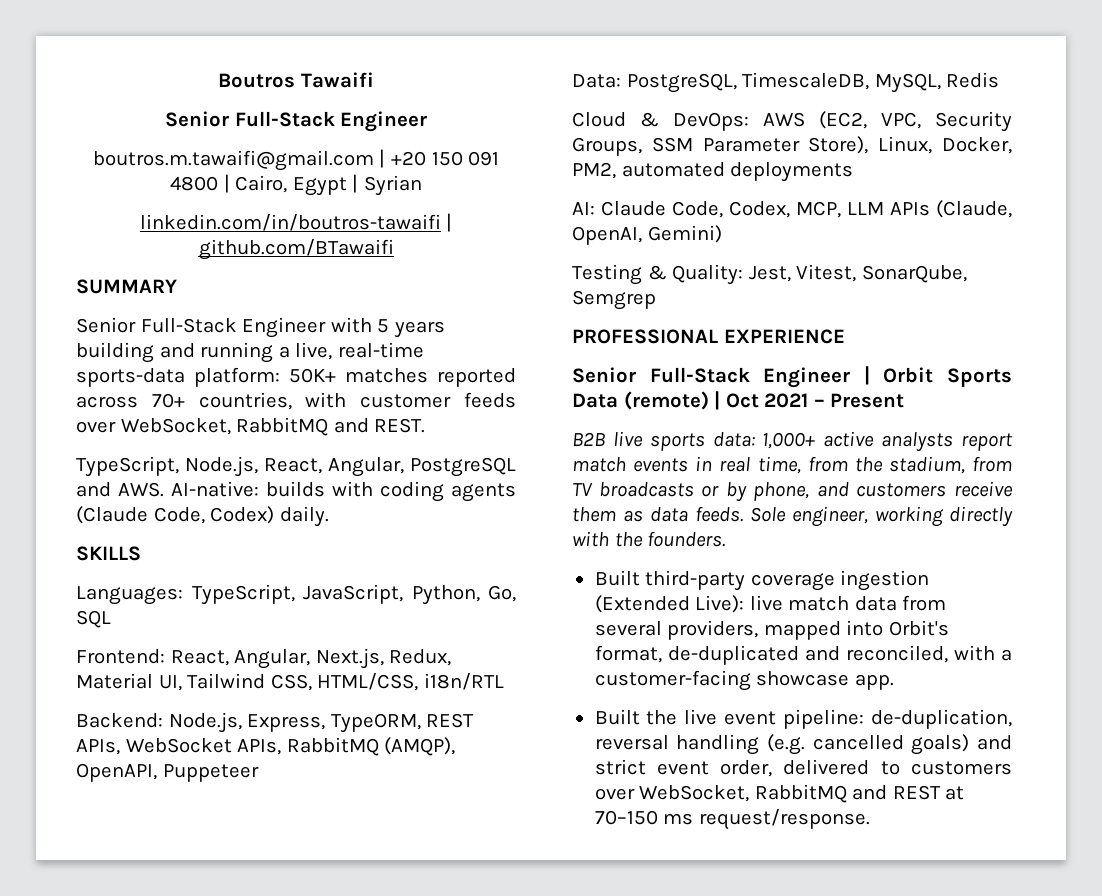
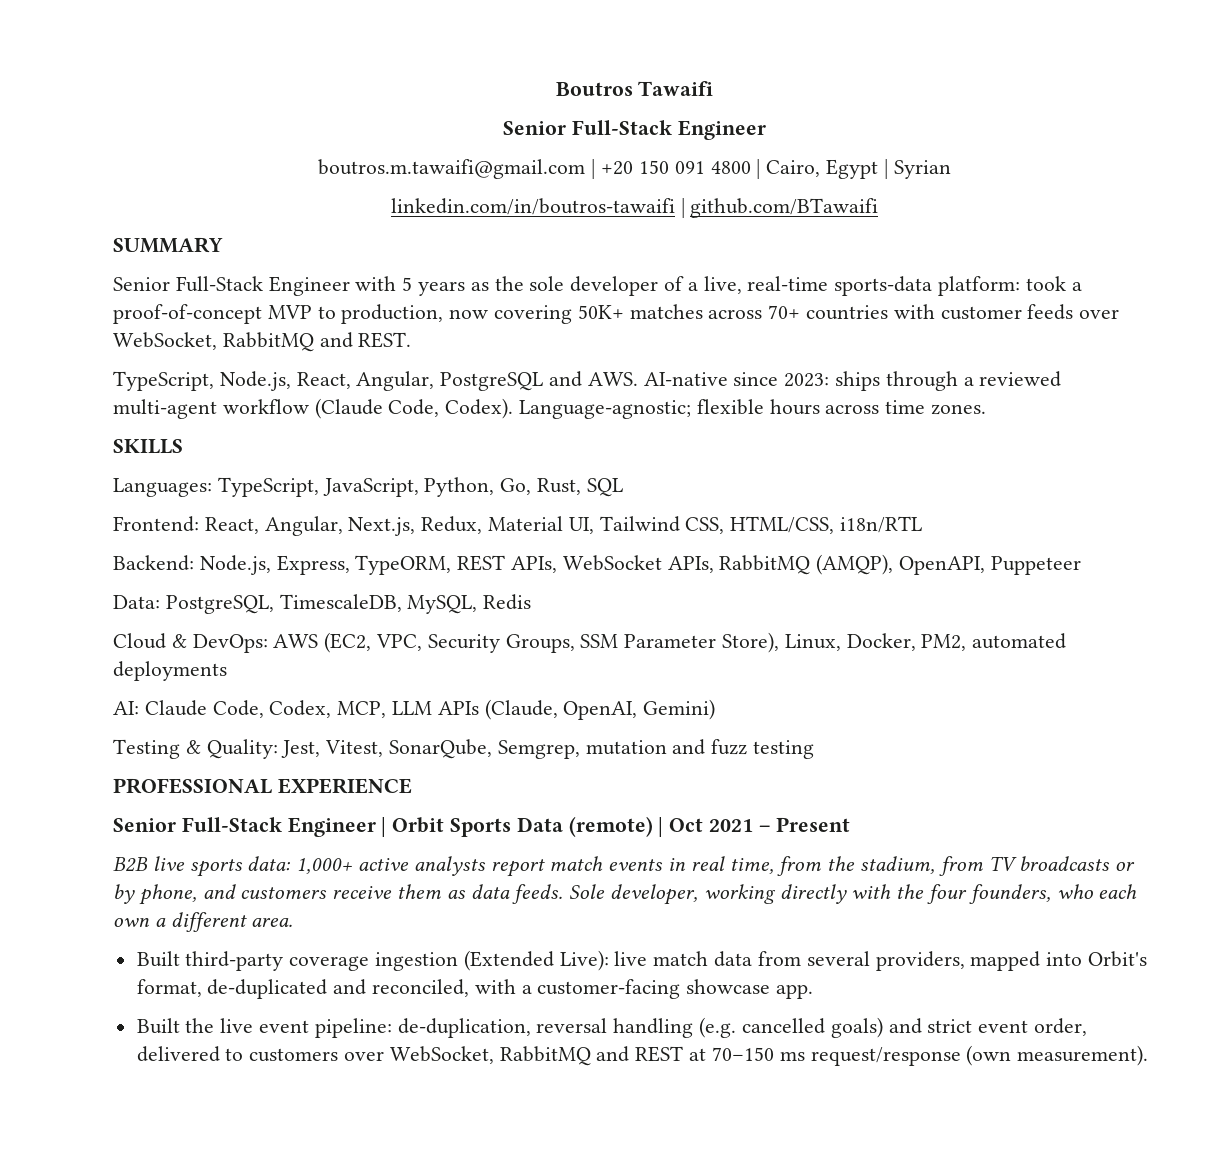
- Senior Full-Stack Engineer with 5 years building and running a live, real-time sports-data platform: 50K+ matches reported across 70+ countries, with customer feeds over WebSocket, RabbitMQ and REST.
+ Senior Full-Stack Engineer with 5 years as the sole developer of a live, real-time sports-data platform: took a proof-of-concept MVP to production, now covering 50K+ matches across 70+ countries with customer feeds over WebSocket, RabbitMQ and REST.
- TypeScript, Node.js, React, Angular, PostgreSQL and AWS. AI-native: builds with coding agents (Claude Code, Codex) daily.
+ TypeScript, Node.js, React, Angular, PostgreSQL and AWS. AI-native since 2023: ships through a reviewed multi-agent workflow (Claude Code, Codex). Language-agnostic; flexible hours across time zones.
- Languages: TypeScript, JavaScript, Python, Go, SQL
+ Languages: TypeScript, JavaScript, Python, Go, Rust, SQL
- Testing & Quality: Jest, Vitest, SonarQube, Semgrep
+ Testing & Quality: Jest, Vitest, SonarQube, Semgrep, mutation and fuzz testing
- Sole engineer, working directly with the founders.
+ Sole developer, working directly with the four founders, who each own a different area.
- Built the live event pipeline: de-duplication, reversal handling (e.g. cancelled goals) and strict event order, delivered to customers over WebSocket, RabbitMQ and REST at 70–150 ms request/response.
+ Built the live event pipeline: de-duplication, reversal handling (e.g. cancelled goals) and strict event order, delivered to customers over WebSocket, RabbitMQ and REST at 70–150 ms request/response (own measurement).

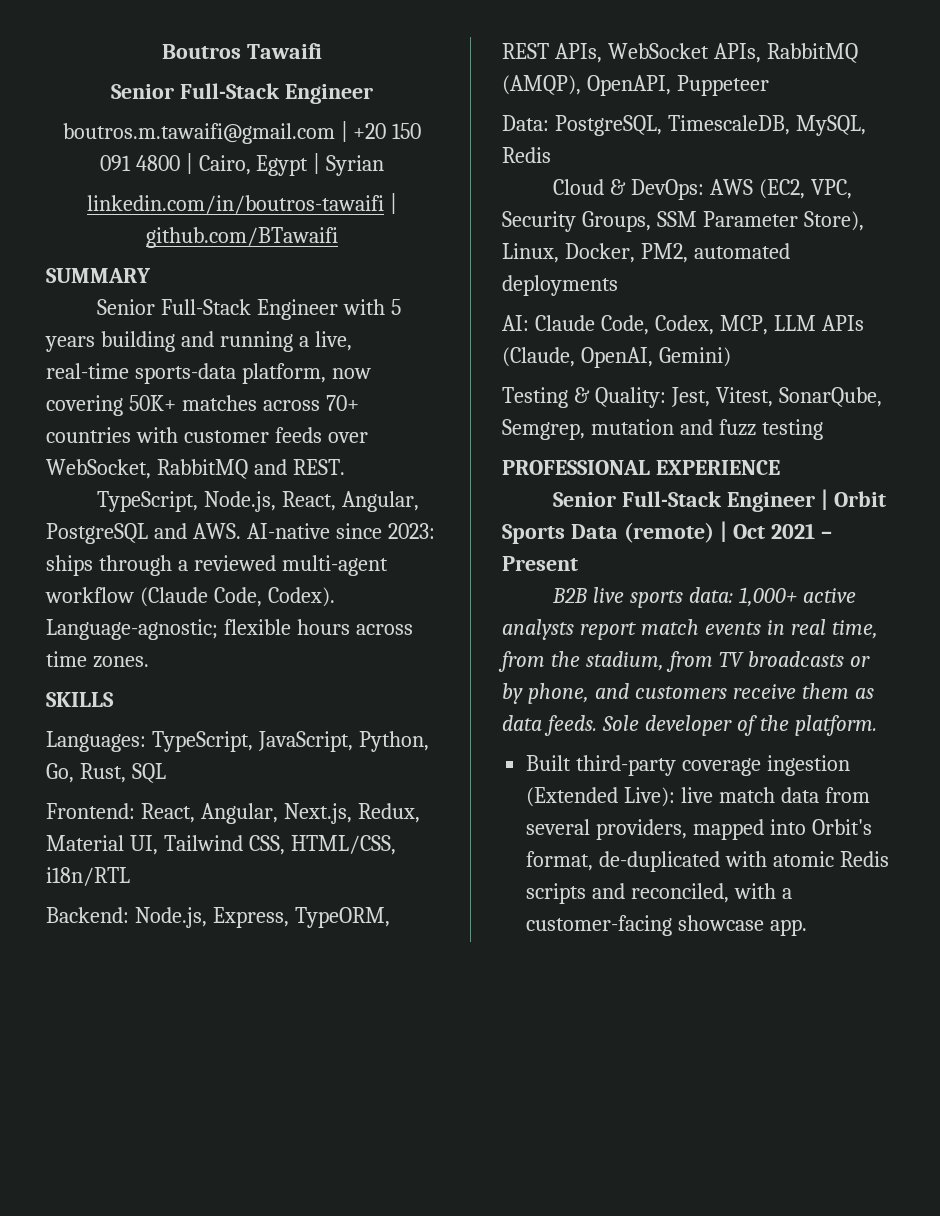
- Senior Full-Stack Engineer with 5 years as the sole developer of a live, real-time sports-data platform: took a proof-of-concept MVP to production, now covering 50K+ matches across 70+ countries with customer feeds over WebSocket, RabbitMQ and REST.
+ Senior Full-Stack Engineer with 5 years building and running a live, real-time sports-data platform, now covering 50K+ matches across 70+ countries with customer feeds over WebSocket, RabbitMQ and REST.
- Sole developer, working directly with the four founders, who each own a different area.
+ Sole developer of the platform.
- Built third-party coverage ingestion (Extended Live): live match data from several providers, mapped into Orbit's format, de-duplicated and reconciled, with a customer-facing showcase app.
+ Built third-party coverage ingestion (Extended Live): live match data from several providers, mapped into Orbit's format, de-duplicated with atomic Redis scripts and reconciled, with a customer-facing showcase app.
- Built the live event pipeline: de-duplication, reversal handling (e.g. cancelled goals) and strict event order, delivered to customers over WebSocket, RabbitMQ and REST at 70–150 ms request/response (own measurement).

